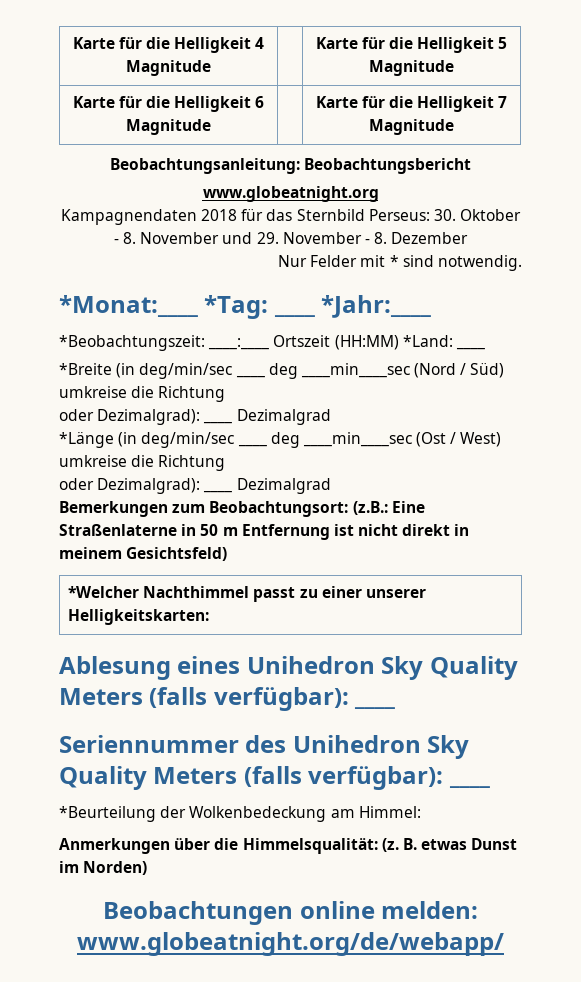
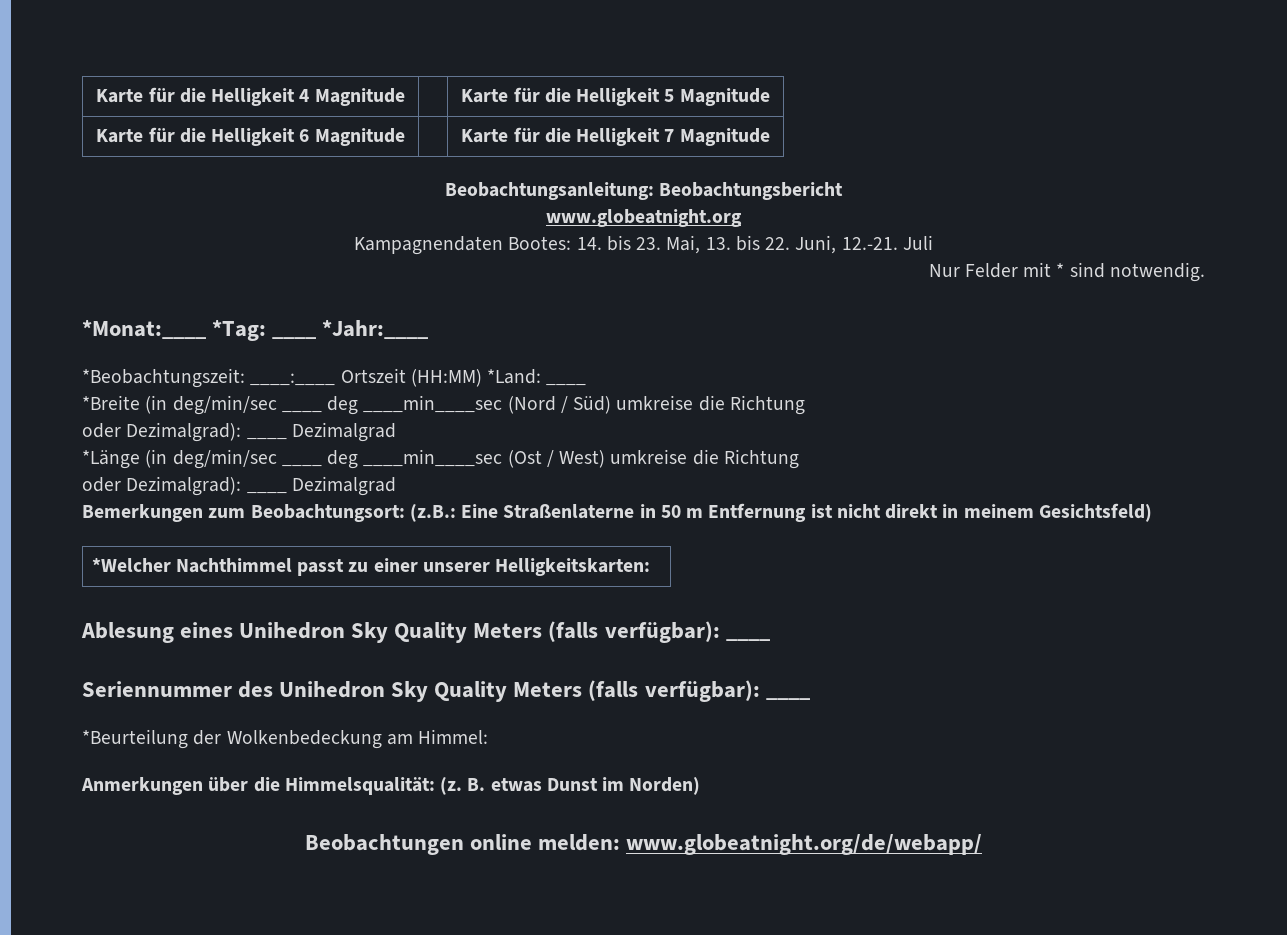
- Kampagnendaten 2018 für das Sternbild Perseus: 30. Oktober - 8. November und 29. November - 8. Dezember
+ Kampagnendaten Bootes: 14. bis 23. Mai, 13. bis 22. Juni, 12.-21. Juli

